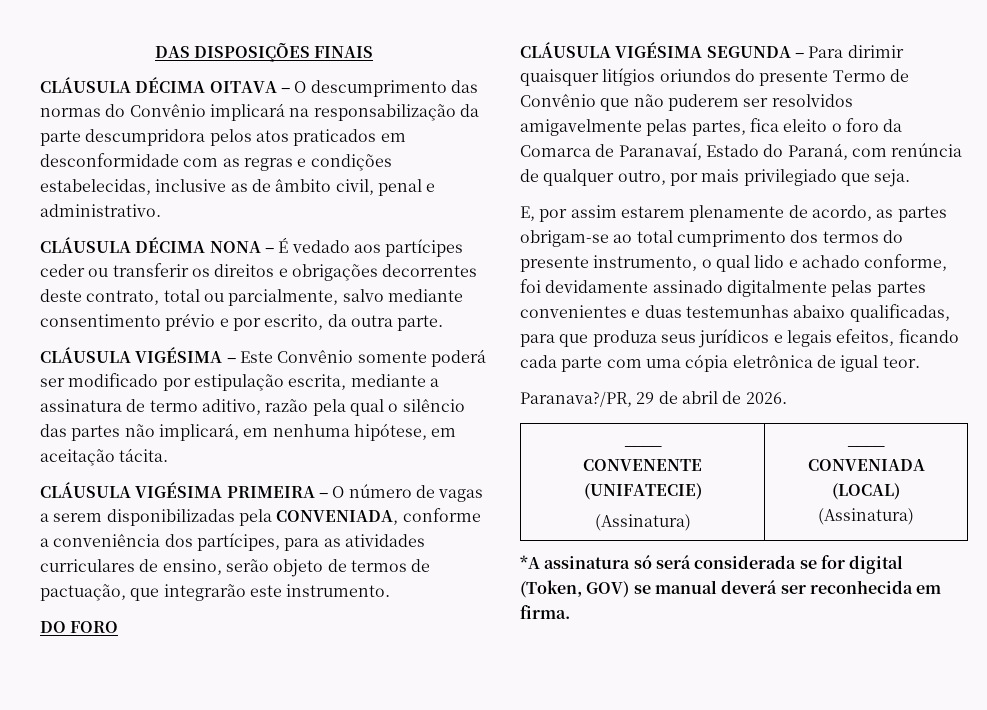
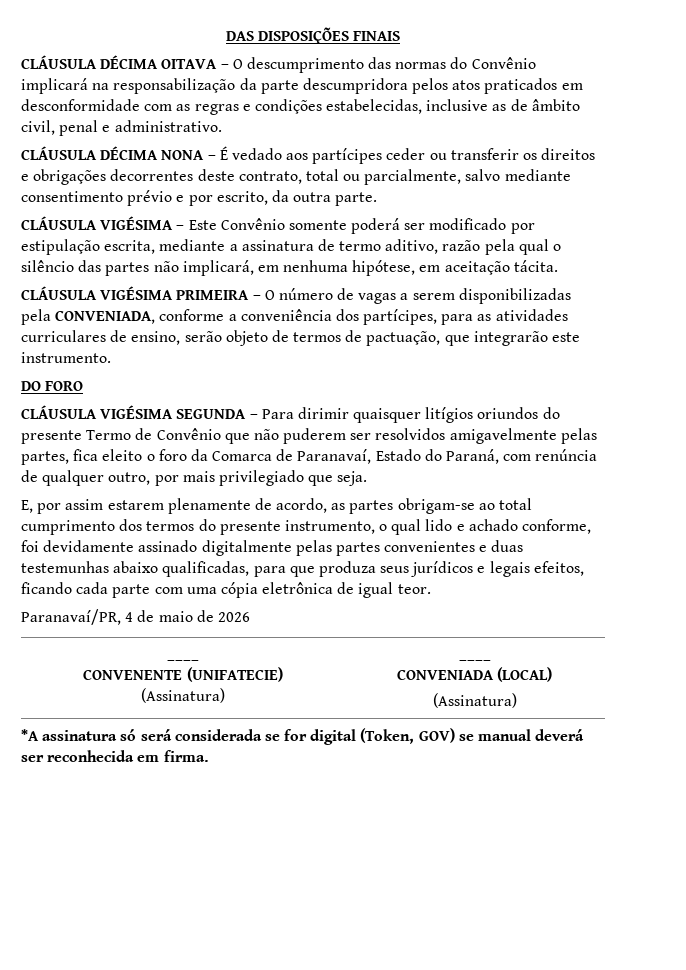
- Paranava?/PR, 29 de abril de 2026.
+ Paranavaí/PR, 4 de maio de 2026

